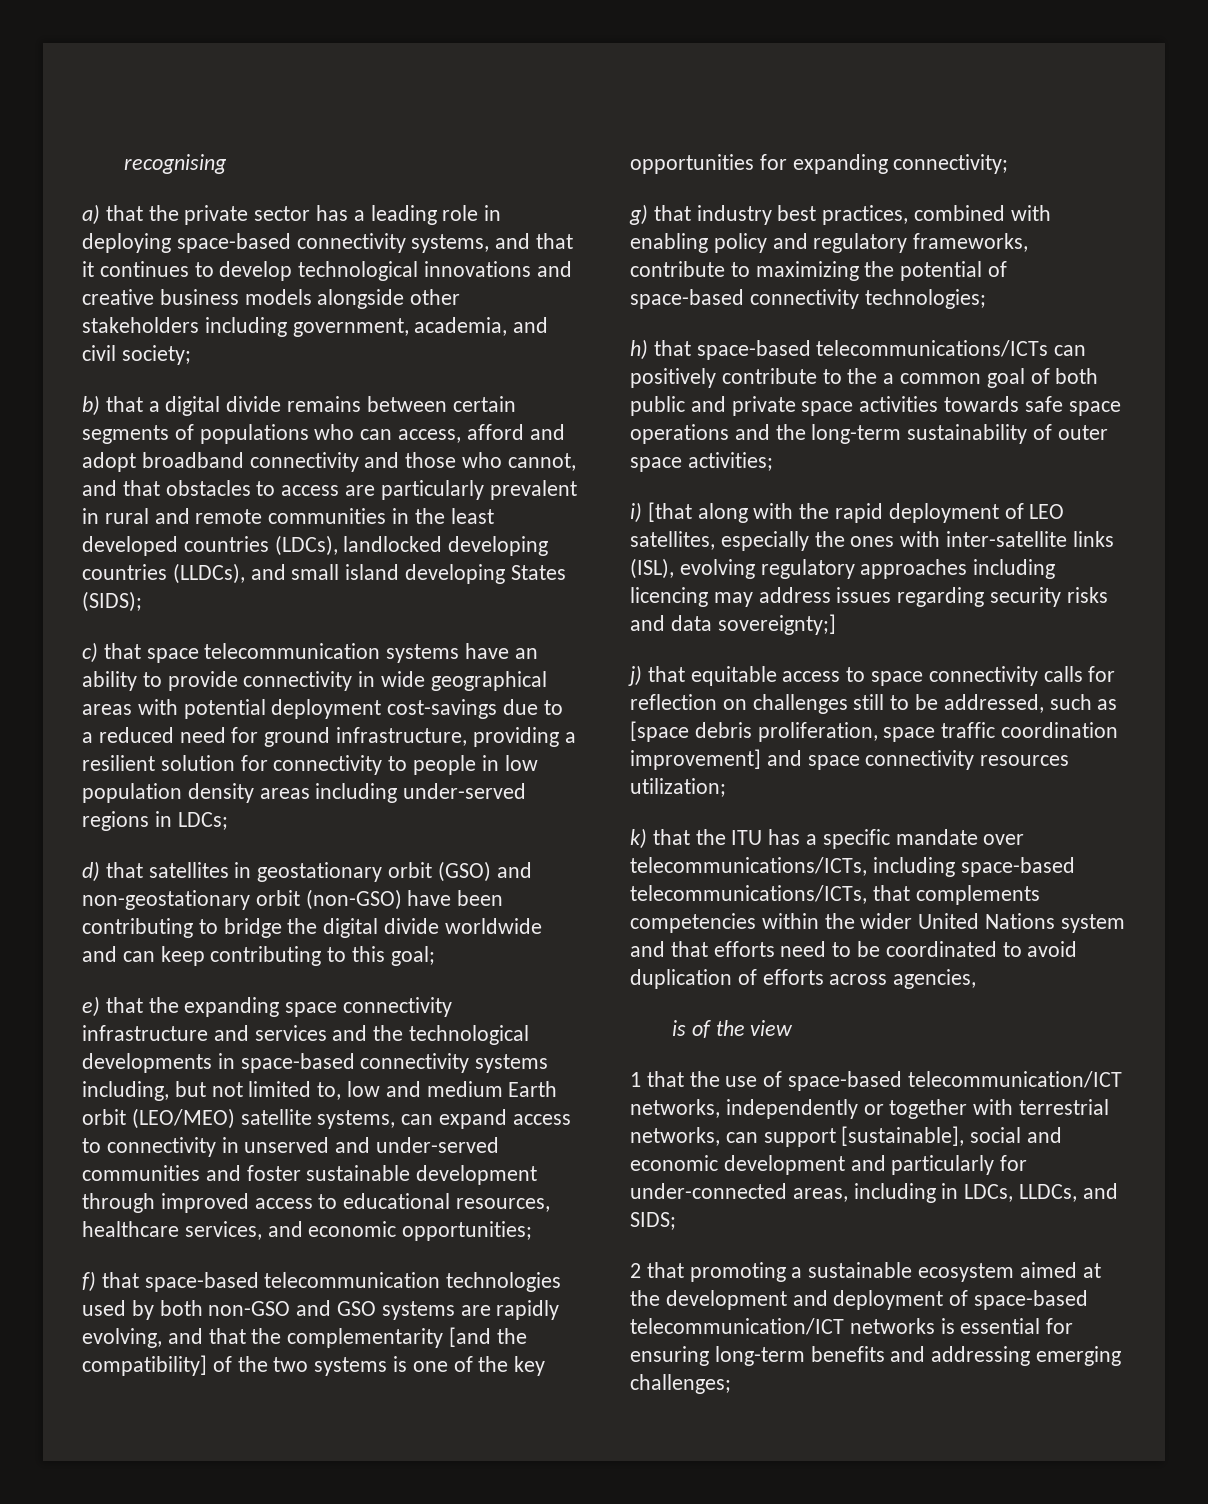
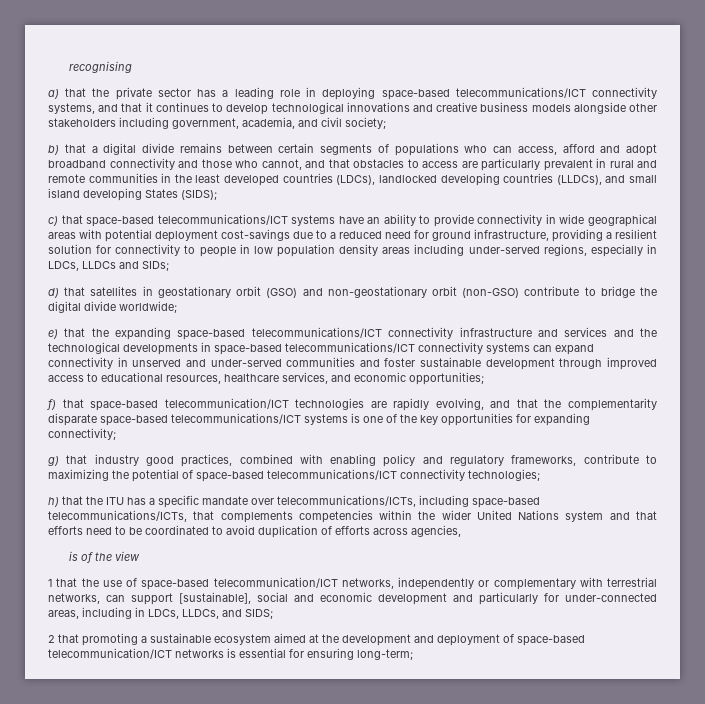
- a) that the private sector has a leading role in deploying space-based connectivity systems, and that it continues to develop technological innovations and creative business models alongside other stakeholders including government, academia, and civil society;
+ a) that the private sector has a leading role in deploying space-based telecommunications/ICT connectivity systems, and that it continues to develop technological innovations and creative business models alongside other stakeholders including government, academia, and civil society;
- c) that space telecommunication systems have an ability to provide connectivity in wide geographical areas with potential deployment cost-savings due to a reduced need for ground infrastructure, providing a resilient solution for connectivity to people in low population density areas including under-served regions in LDCs;
+ c) that space-based telecommunications/ICT systems have an ability to provide connectivity in wide geographical areas with potential deployment cost-savings due to a reduced need for ground infrastructure, providing a resilient solution for connectivity to people in low population density areas including under-served regions, especially in LDCs, LLDCs and SIDs;
- d) that satellites in geostationary orbit (GSO) and non-geostationary orbit (non-GSO) have been contributing to bridge the digital divide worldwide and can keep contributing to this goal;
+ d) that satellites in geostationary orbit (GSO) and non-geostationary orbit (non-GSO) contribute to bridge the digital divide worldwide;
- e) that the expanding space connectivity infrastructure and services and the technological developments in space-based connectivity systems including, but not limited to, low and medium Earth orbit (LEO/MEO) satellite systems, can expand access to connectivity in unserved and under-served communities and foster sustainable development through improved access to educational resources, healthcare services, and economic opportunities;
+ e) that the expanding space-based telecommunications/ICT connectivity infrastructure and services and the technological developments in space-based telecommunications/ICT connectivity systems can expand connectivity in unserved and under-served communities and foster sustainable development through improved access to educational resources, healthcare services, and economic opportunities;
- f) that space-based telecommunication technologies used by both non-GSO and GSO systems are rapidly evolving, and that the complementarity [and the compatibility] of the two systems is one of the key opportunities for expanding connectivity;
+ f) that space-based telecommunication/ICT technologies are rapidly evolving, and that the complementarity disparate space-based telecommunications/ICT systems is one of the key opportunities for expanding connectivity;
- g) that industry best practices, combined with enabling policy and regulatory frameworks, contribute to maximizing the potential of space-based connectivity technologies;
+ g) that industry good practices, combined with enabling policy and regulatory frameworks, contribute to maximizing the potential of space-based telecommunications/ICT connectivity technologies;
- h) that space-based telecommunications/ICTs can positively contribute to the a common goal of both public and private space activities towards safe space operations and the long-term sustainability of outer space activities;
- i) [that along with the rapid deployment of LEO satellites, especially the ones with inter-satellite links (ISL), evolving regulatory approaches including licencing may address issues regarding security risks and data sovereignty;]
- j) that equitable access to space connectivity calls for reflection on challenges still to be addressed, such as [space debris proliferation, space traffic coordination improvement] and space connectivity resources utilization;
- k) that the ITU has a specific mandate over telecommunications/ICTs, including space-based telecommunications/ICTs, that complements competencies within the wider United Nations system and that efforts need to be coordinated to avoid duplication of efforts across agencies,
+ h) that the ITU has a specific mandate over telecommunications/ICTs, including space-based telecommunications/ICTs, that complements competencies within the wider United Nations system and that efforts need to be coordinated to avoid duplication of efforts across agencies,
- 1 that the use of space-based telecommunication/ICT networks, independently or together with terrestrial networks, can support [sustainable], social and economic development and particularly for under-connected areas, including in LDCs, LLDCs, and SIDS;
+ 1 that the use of space-based telecommunication/ICT networks, independently or complementary with terrestrial networks, can support [sustainable], social and economic development and particularly for under-connected areas, including in LDCs, LLDCs, and SIDS;
- 2 that promoting a sustainable ecosystem aimed at the development and deployment of space-based telecommunication/ICT networks is essential for ensuring long-term benefits and addressing emerging challenges;
+ 2 that promoting a sustainable ecosystem aimed at the development and deployment of space-based telecommunication/ICT networks is essential for ensuring long-term;

